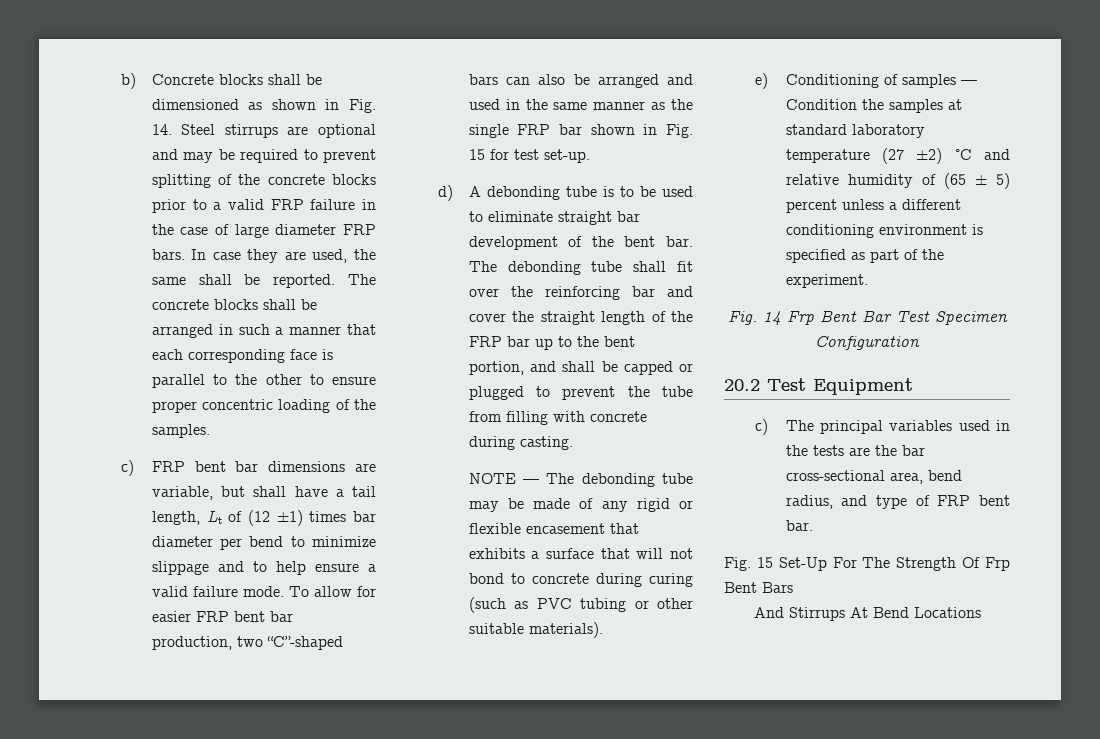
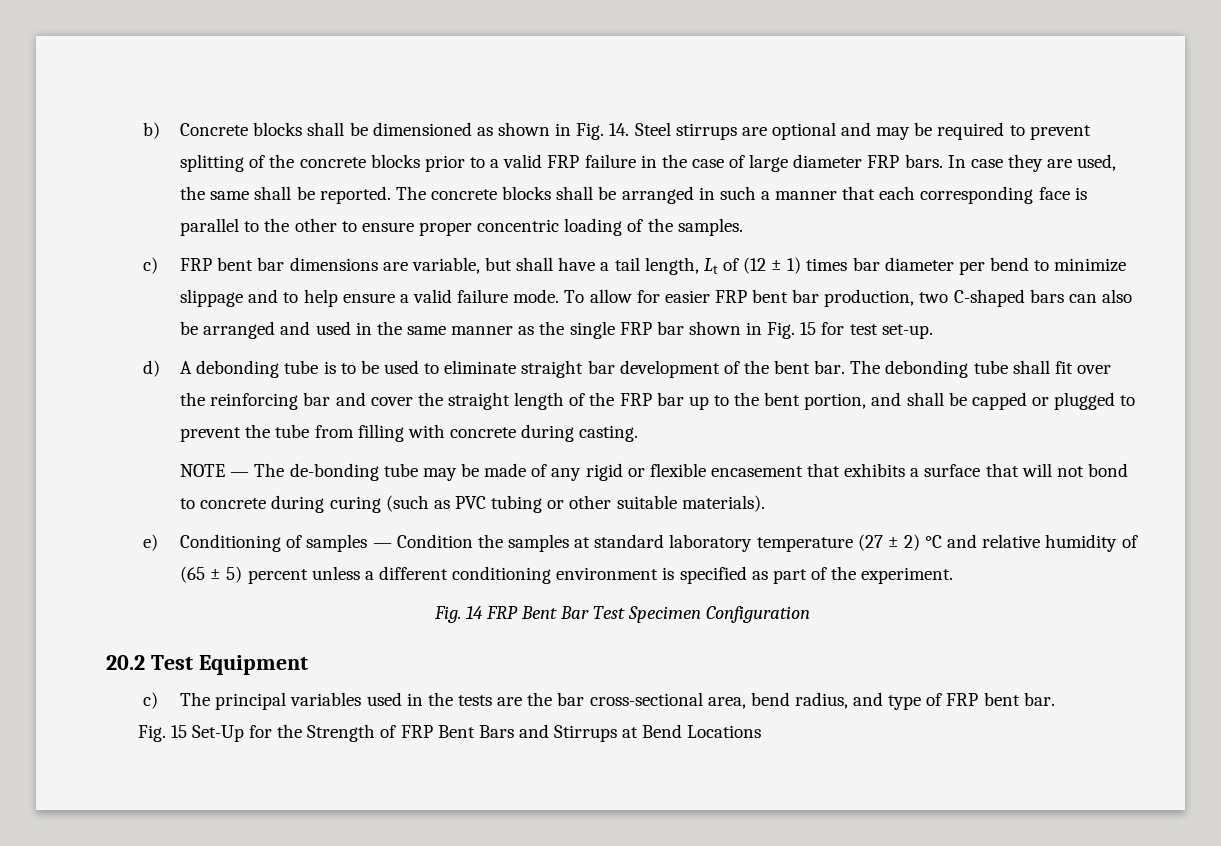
- c) FRP bent bar dimensions are variable, but shall have a tail length, Lt of (12 ±1) times bar diameter per bend to minimize slippage and to help ensure a valid failure mode.
+ c) FRP bent bar dimensions are variable, but shall have a tail length, Lt of (12 ± 1) times bar diameter per bend to minimize slippage and to help ensure a valid failure mode.
- To allow for easier FRP bent bar production, two “C”-shaped bars can also be arranged and used in the same manner as the single FRP bar shown in Fig. 15 for test set-up.
+ To allow for easier FRP bent bar production, two C-shaped bars can also be arranged and used in the same manner as the single FRP bar shown in Fig. 15 for test set-up.
- NOTE — The debonding tube may be made of any rigid or flexible encasement that exhibits a surface that will not bond to concrete during curing (such as PVC tubing or other suitable materials).
+ NOTE — The de-bonding tube may be made of any rigid or flexible encasement that exhibits a surface that will not bond to concrete during curing (such as PVC tubing or other suitable materials).
- e) Conditioning of samples — Condition the samples at standard laboratory temperature (27 ±2) °C and relative humidity of (65 ± 5) percent unless a different conditioning environment is specified as part of the experiment.
+ e) Conditioning of samples — Condition the samples at standard laboratory temperature (27 ± 2) °C and relative humidity of (65 ± 5) percent unless a different conditioning environment is specified as part of the experiment.
- Fig. 14 Frp Bent Bar Test Specimen Configuration
+ Fig. 14 FRP Bent Bar Test Specimen Configuration
- Fig. 15 Set-Up For The Strength Of Frp Bent Bars
- And Stirrups At Bend Locations
+ Fig. 15 Set-Up for the Strength of FRP Bent Bars and Stirrups at Bend Locations

